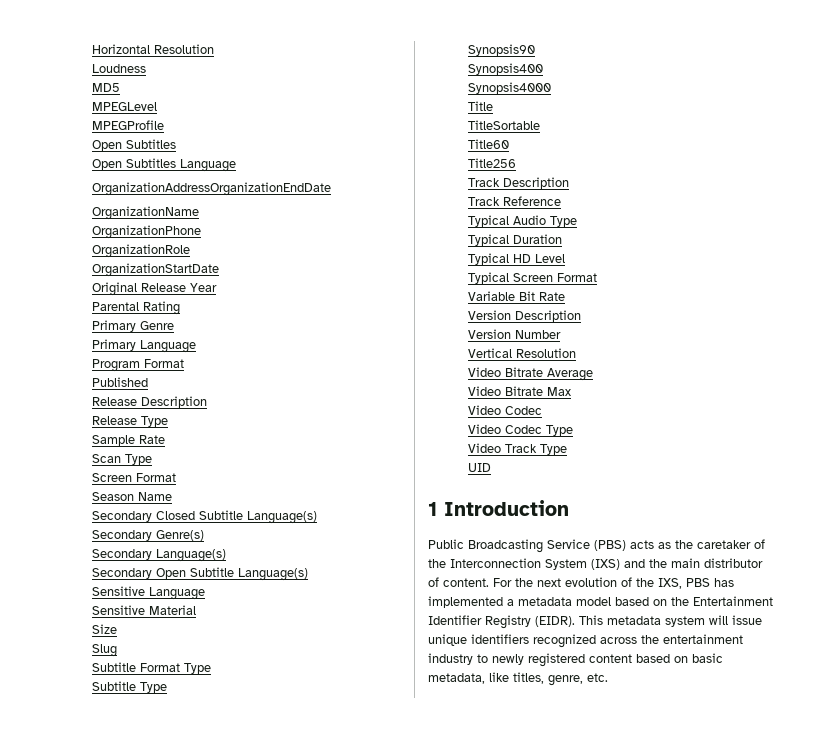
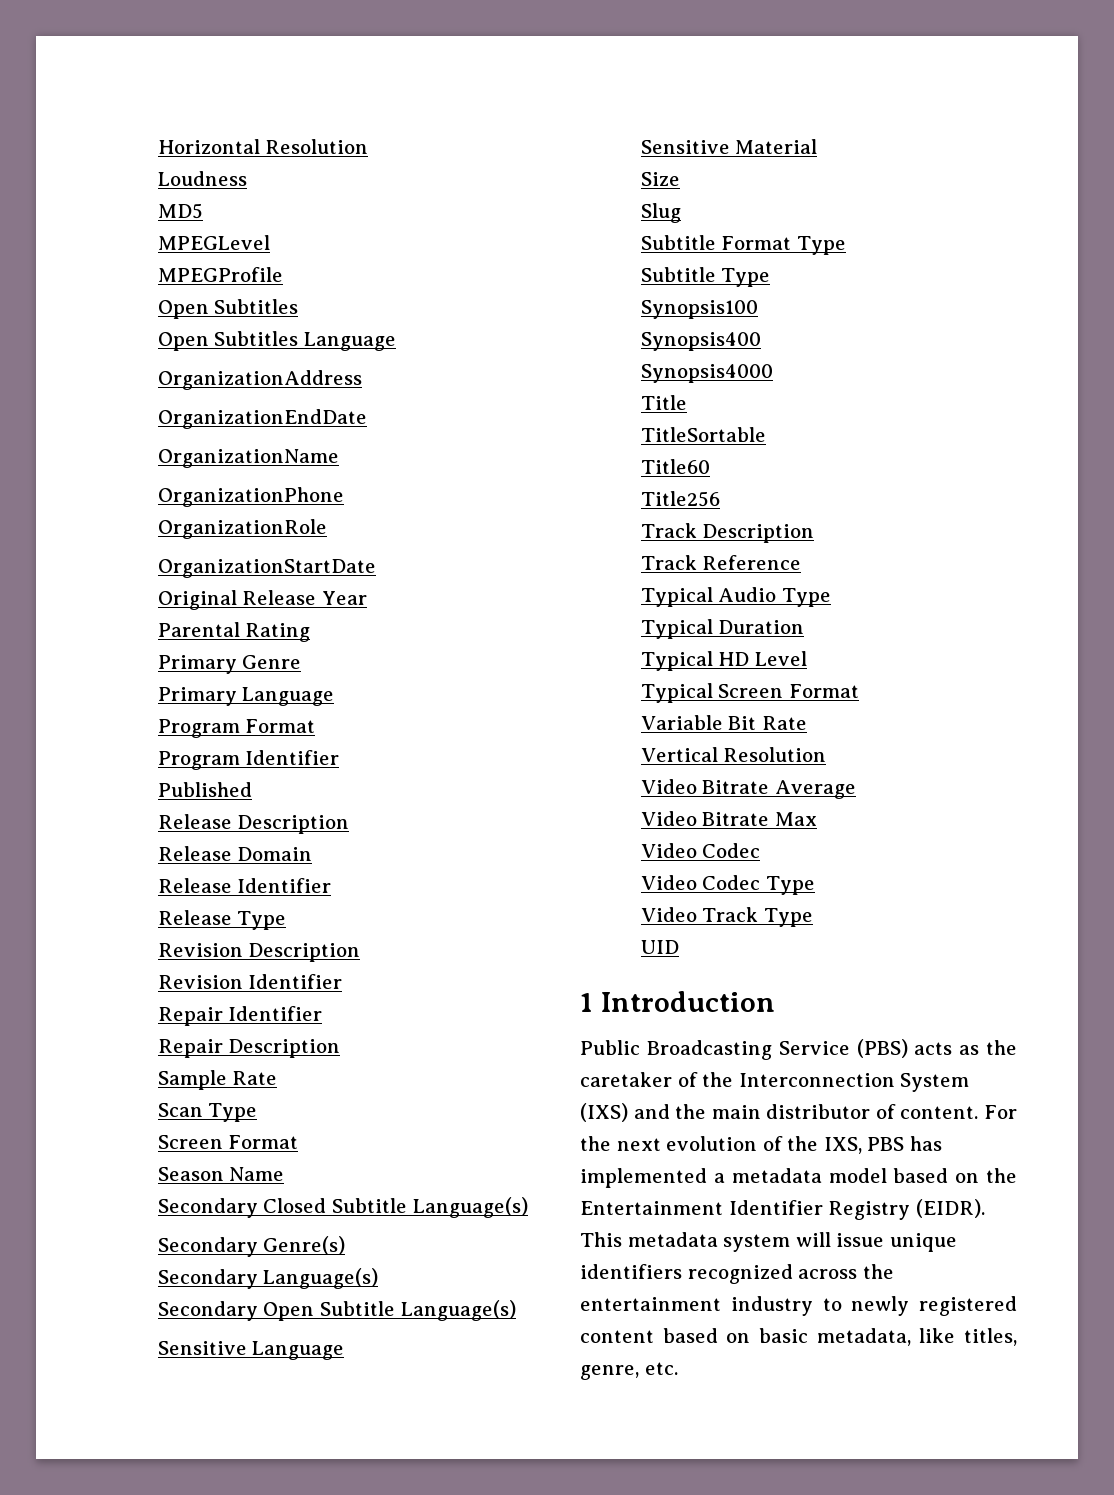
- OrganizationAddressOrganizationEndDate
+ OrganizationAddress
+ OrganizationEndDate
+ Program Identifier
+ Release Domain
+ Release Identifier
  Release Type
+ Revision Description
+ Revision Identifier
+ Repair Identifier
+ Repair Description
- Synopsis90
+ Synopsis100
- Version Description
- Version Number

